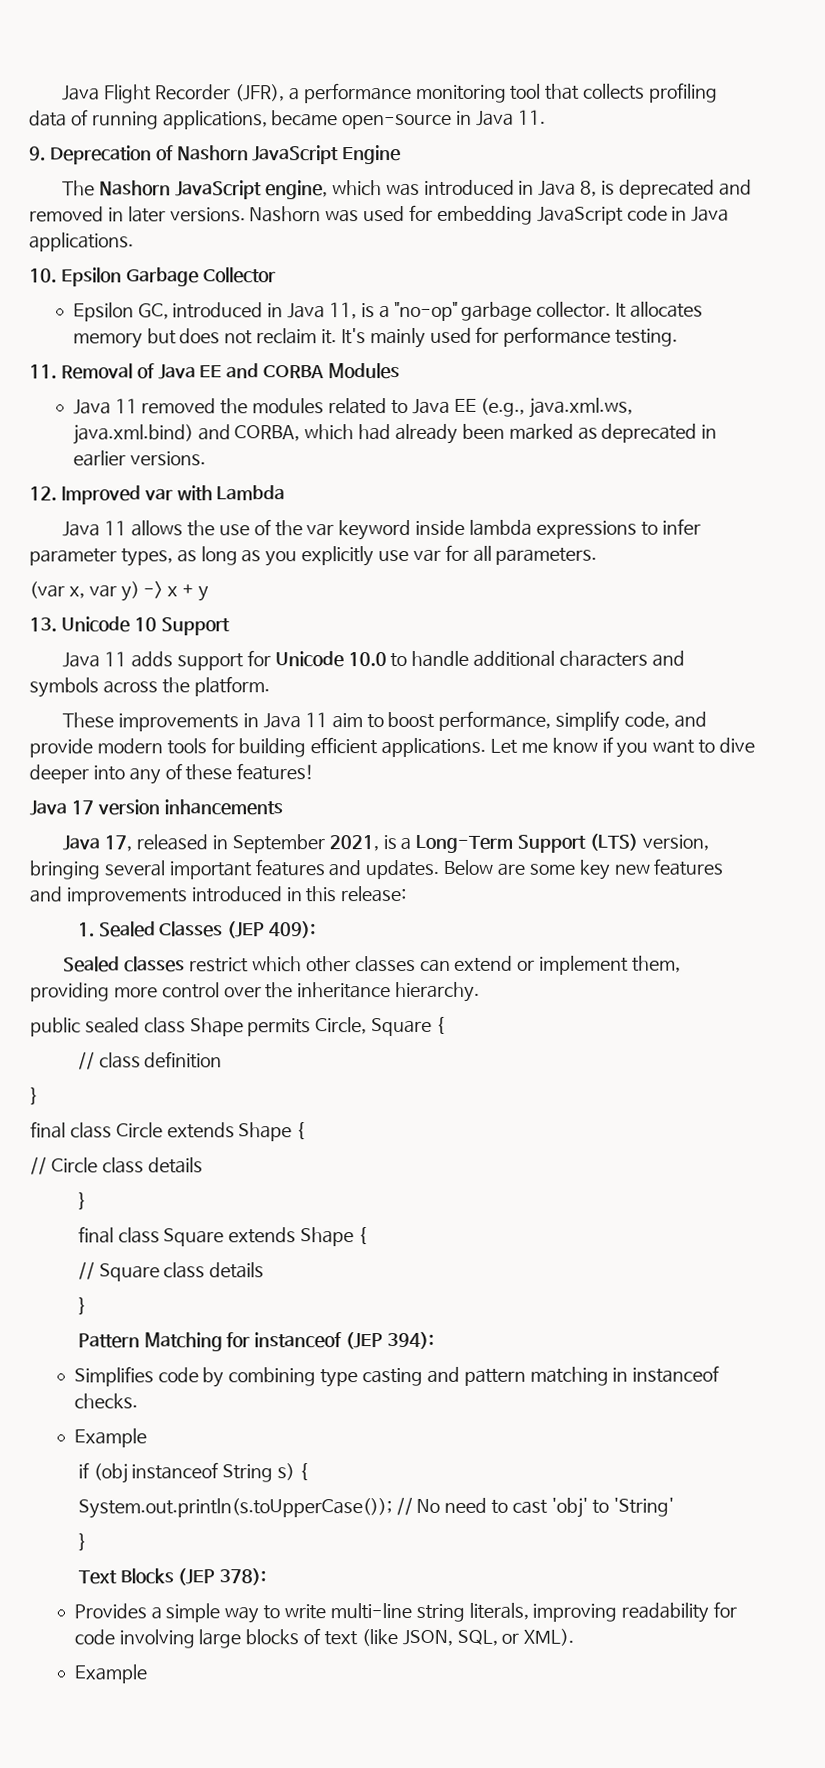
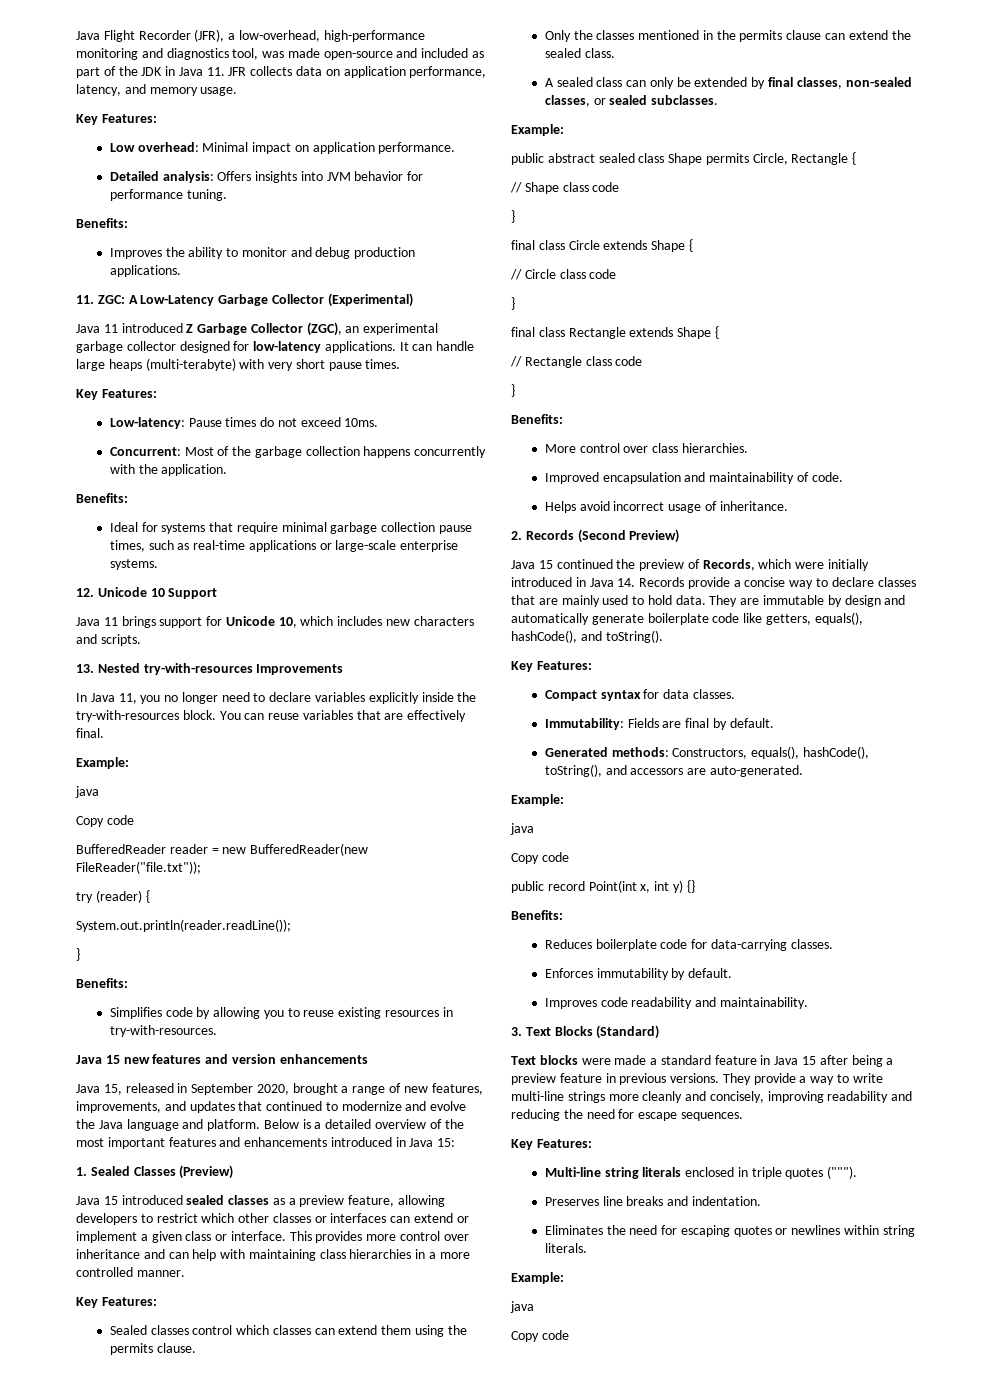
- Java Flight Recorder (JFR), a performance monitoring tool that collects profiling data of running applications, became open-source in Java 11.
- 9. Deprecation of Nashorn JavaScript Engine
- The Nashorn JavaScript engine, which was introduced in Java 8, is deprecated and removed in later versions. Nashorn was used for embedding JavaScript code in Java applications.
- 10. Epsilon Garbage Collector
- Epsilon GC, introduced in Java 11, is a "no-op" garbage collector. It allocates memory but does not reclaim it. It's mainly used for performance testing.
- 11. Removal of Java EE and CORBA Modules
- Java 11 removed the modules related to Java EE (e.g., java.xml.ws, java.xml.bind) and CORBA, which had already been marked as deprecated in earlier versions.
- 12. Improved var with Lambda
- Java 11 allows the use of the var keyword inside lambda expressions to infer parameter types, as long as you explicitly use var for all parameters.
- (var x, var y) -> x + y
- 13. Unicode 10 Support
+ Java Flight Recorder (JFR), a low-overhead, high-performance monitoring and diagnostics tool, was made open-source and included as part of the JDK in Java 11. JFR collects data on application performance, latency, and memory usage.
+ Key Features:
+ Low overhead: Minimal impact on application performance.
+ Detailed analysis: Offers insights into JVM behavior for performance tuning.
+ Benefits:
+ Improves the ability to monitor and debug production applications.
+ 11. ZGC: A Low-Latency Garbage Collector (Experimental)
+ Java 11 introduced Z Garbage Collector (ZGC), an experimental garbage collector designed for low-latency applications. It can handle large heaps (multi-terabyte) with very short pause times.
+ Key Features:
+ Low-latency: Pause times do not exceed 10ms.
+ Concurrent: Most of the garbage collection happens concurrently with the application.
+ Benefits:
+ Ideal for systems that require minimal garbage collection pause times, such as real-time applications or large-scale enterprise systems.
+ 12. Unicode 10 Support
- Java 11 adds support for Unicode 10.0 to handle additional characters and symbols across the platform.
- These improvements in Java 11 aim to boost performance, simplify code, and provide modern tools for building efficient applications. Let me know if you want to dive deeper into any of these features!
- Java 17 version inhancements
- Java 17, released in September 2021, is a Long-Term Support (LTS) version, bringing several important features and updates. Below are some key new features and improvements introduced in this release:
- 1. Sealed Classes (JEP 409):
- Sealed classes restrict which other classes can extend or implement them, providing more control over the inheritance hierarchy.
- public sealed class Shape permits Circle, Square {
- // class definition
+ Java 11 brings support for Unicode 10, which includes new characters and scripts.
+ 13. Nested try-with-resources Improvements
+ In Java 11, you no longer need to declare variables explicitly inside the try-with-resources block. You can reuse variables that are effectively final.
+ Example:
+ java
+ Copy code
+ BufferedReader reader = new BufferedReader(new FileReader("file.txt"));
+ try (reader) {
+ System.out.println(reader.readLine());
+ }
+ Benefits:
+ Simplifies code by allowing you to reuse existing resources in try-with-resources.
+ Java 15 new features and version enhancements
+ Java 15, released in September 2020, brought a range of new features, improvements, and updates that continued to modernize and evolve the Java language and platform. Below is a detailed overview of the most important features and enhancements introduced in Java 15:
+ 1. Sealed Classes (Preview)
+ Java 15 introduced sealed classes as a preview feature, allowing developers to restrict which other classes or interfaces can extend or implement a given class or interface. This provides more control over inheritance and can help with maintaining class hierarchies in a more controlled manner.
+ Key Features:
+ Sealed classes control which classes can extend them using the permits clause.
+ Only the classes mentioned in the permits clause can extend the sealed class.
+ A sealed class can only be extended by final classes, non-sealed classes, or sealed subclasses.
+ Example:
+ public abstract sealed class Shape permits Circle, Rectangle {
+ // Shape class code
- // Circle class details
+ // Circle class code
  }
- final class Square extends Shape {
- // Square class details
+ final class Rectangle extends Shape {
+ // Rectangle class code
  }
- Pattern Matching for instanceof (JEP 394):
- Simplifies code by combining type casting and pattern matching in instanceof checks.
- Example
- if (obj instanceof String s) {
- System.out.println(s.toUpperCase()); // No need to cast 'obj' to 'String'
- }
- Text Blocks (JEP 378):
- Provides a simple way to write multi-line string literals, improving readability for code involving large blocks of text (like JSON, SQL, or XML).
- Example
+ Benefits:
+ More control over class hierarchies.
+ Improved encapsulation and maintainability of code.
+ Helps avoid incorrect usage of inheritance.
+ 2. Records (Second Preview)
+ Java 15 continued the preview of Records, which were initially introduced in Java 14. Records provide a concise way to declare classes that are mainly used to hold data. They are immutable by design and automatically generate boilerplate code like getters, equals(), hashCode(), and toString().
+ Key Features:
+ Compact syntax for data classes.
+ Immutability: Fields are final by default.
+ Generated methods: Constructors, equals(), hashCode(), toString(), and accessors are auto-generated.
+ Example:
+ java
+ Copy code
+ public record Point(int x, int y) {}
+ Benefits:
+ Reduces boilerplate code for data-carrying classes.
+ Enforces immutability by default.
+ Improves code readability and maintainability.
+ 3. Text Blocks (Standard)
+ Text blocks were made a standard feature in Java 15 after being a preview feature in previous versions. They provide a way to write multi-line strings more cleanly and concisely, improving readability and reducing the need for escape sequences.
+ Key Features:
+ Multi-line string literals enclosed in triple quotes (""").
+ Preserves line breaks and indentation.
+ Eliminates the need for escaping quotes or newlines within string literals.
+ Example:
+ java
+ Copy code

